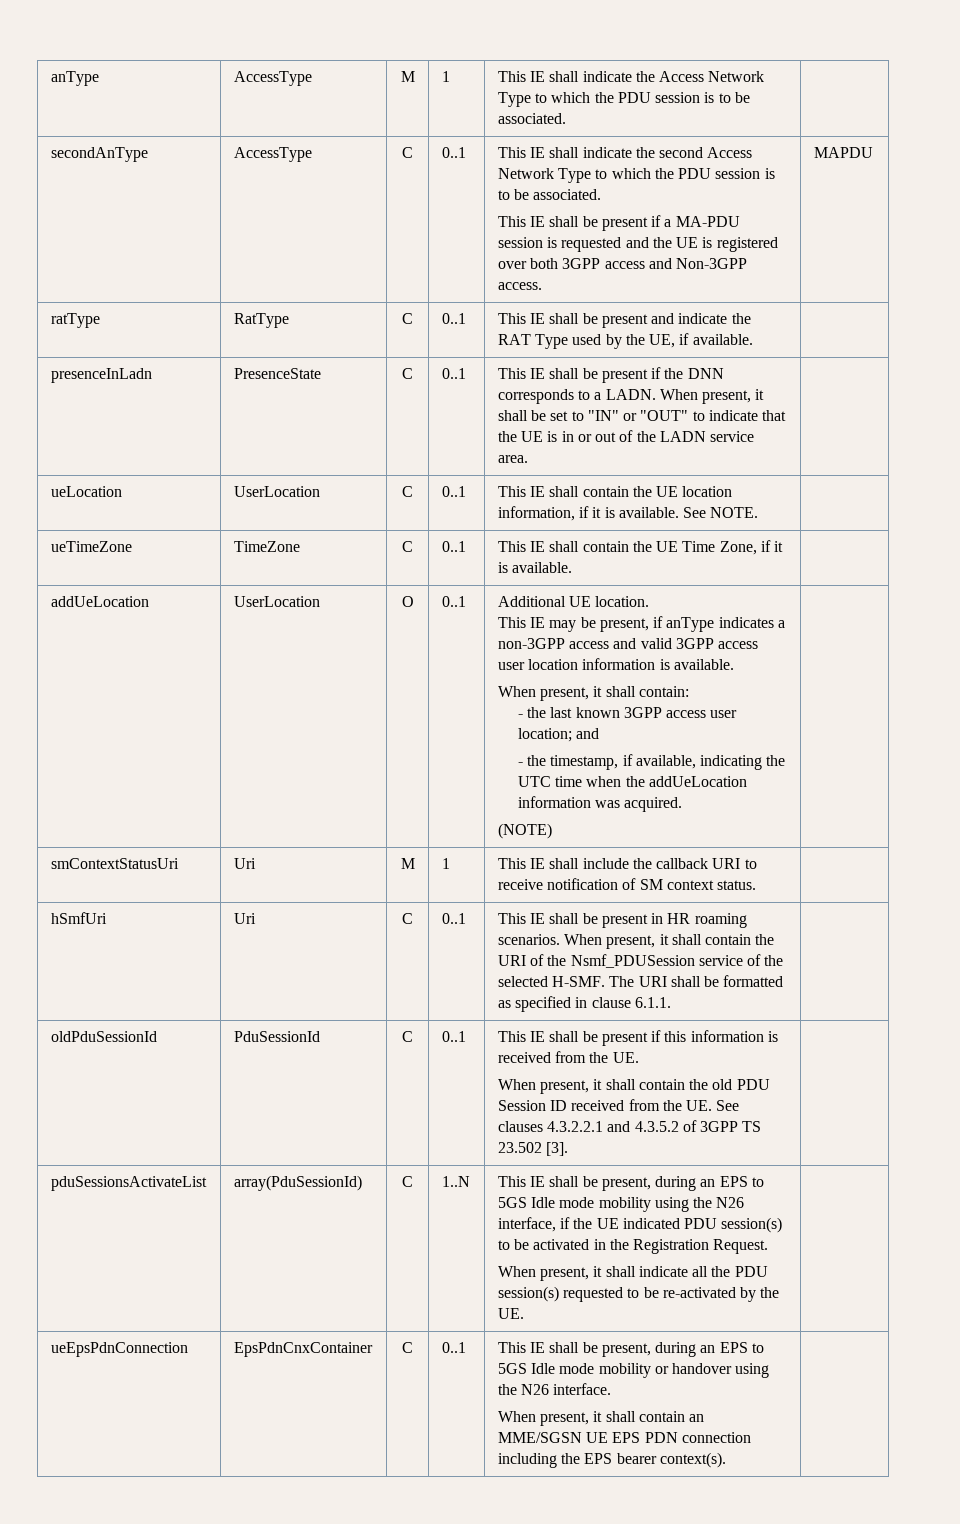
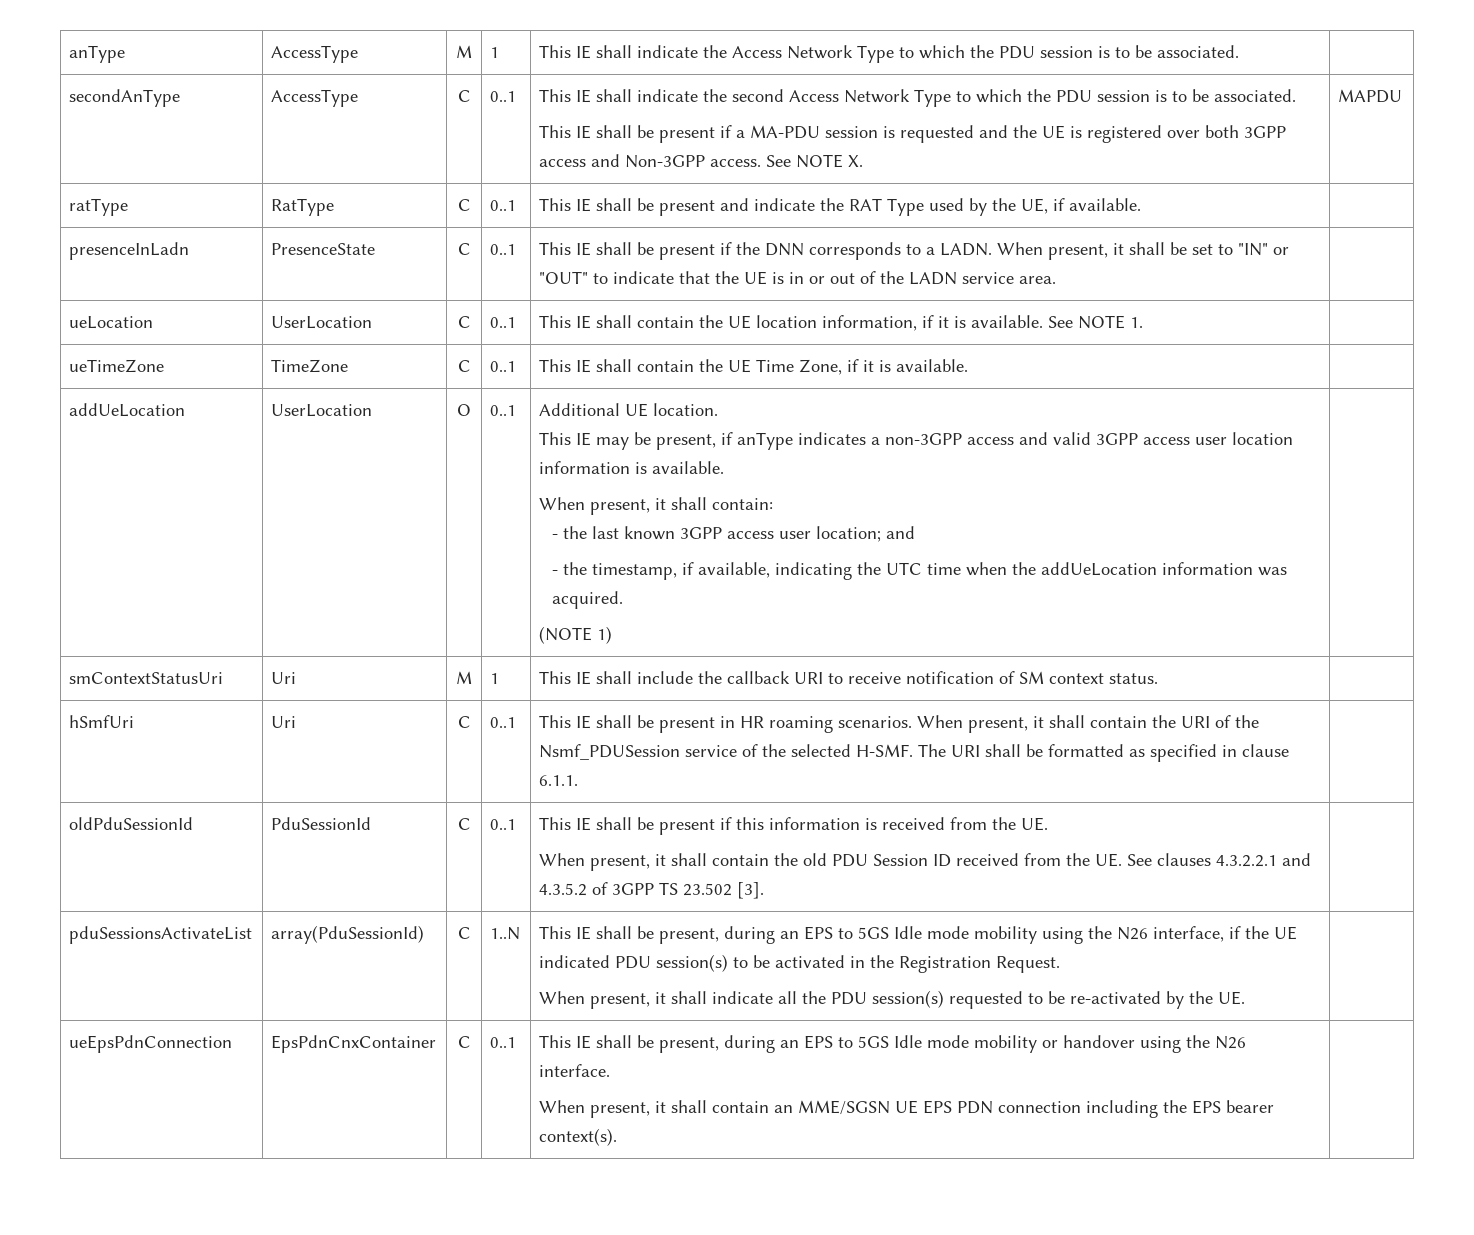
+ See NOTE X.
- ueLocation | UserLocation | C | 0..1 | This IE shall contain the UE location information, if it is available. See NOTE. |
+ ueLocation | UserLocation | C | 0..1 | This IE shall contain the UE location information, if it is available. See NOTE 1. |
- (NOTE)
+ (NOTE 1)

